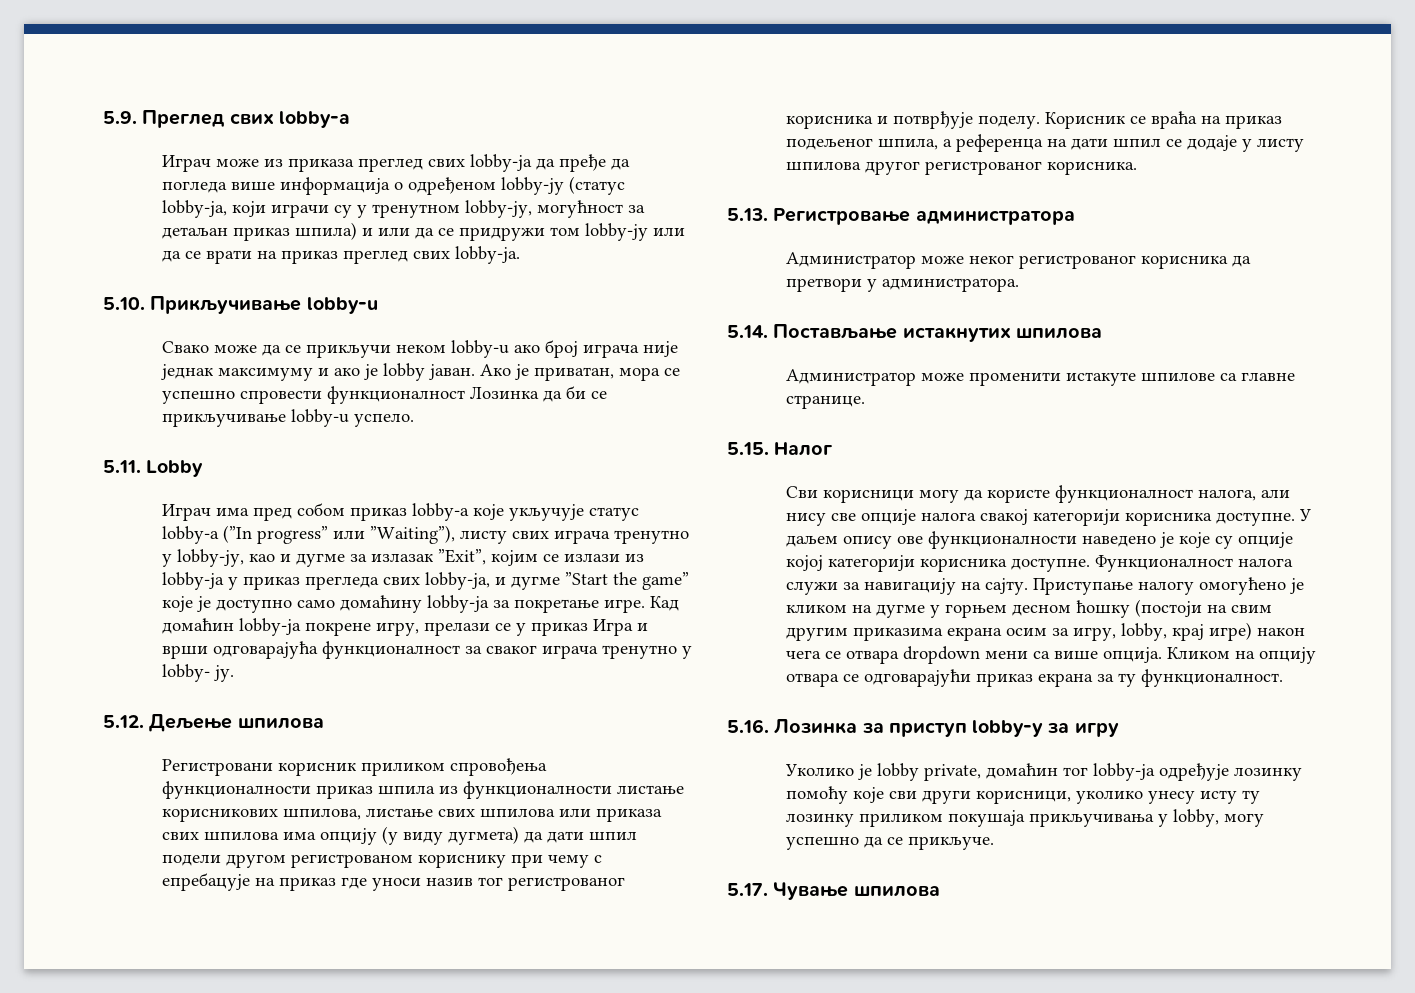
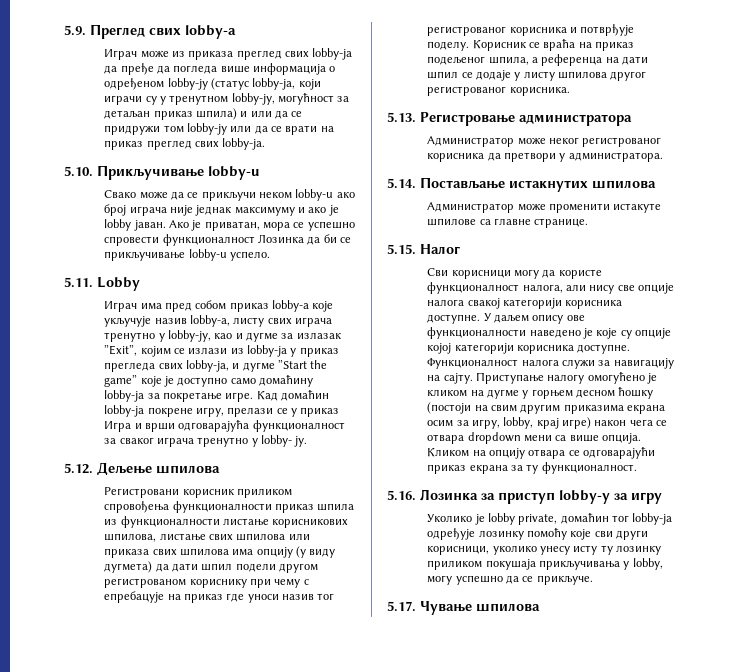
- Играч има пред собом приказ lobby-a које укључује статус lobby-a (”In progress” или ”Waiting”), листу свих играча тренутно у lobby-ју, као и дугме за излазак ”Exit”, којим се излази из lobby-ја у приказ прегледа свих lobby-ја, и дугме ”Start the game” које је доступно само домаћину lobby-ja за покретање игре.
+ Играч има пред собом приказ lobby-a које укључује назив lobby-a, листу свих играча тренутно у lobby-ју, као и дугме за излазак ”Exit”, којим се излази из lobby-ја у приказ прегледа свих lobby-ја, и дугме ”Start the game” које је доступно само домаћину lobby-ja за покретање игре.

